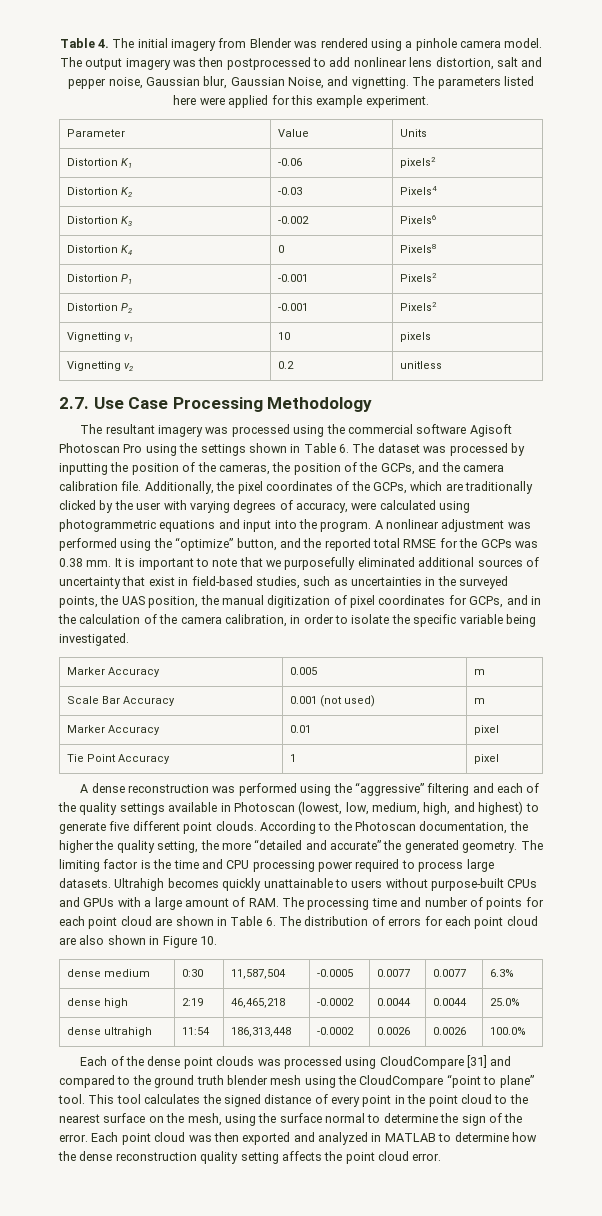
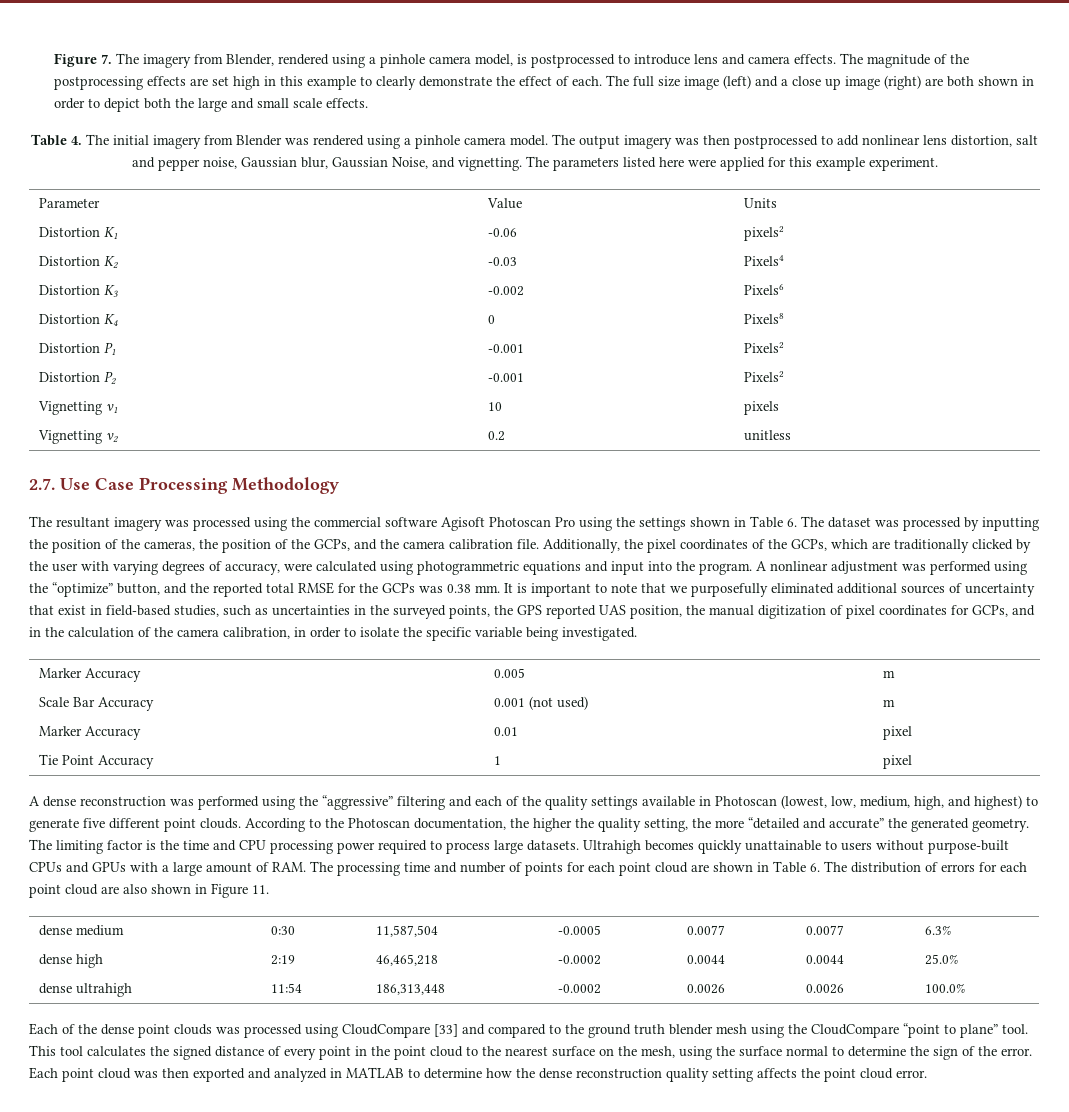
+ Figure 7. The imagery from Blender, rendered using a pinhole camera model, is postprocessed to introduce lens and camera effects. The magnitude of the postprocessing effects are set high in this example to clearly demonstrate the effect of each. The full size image (left) and a close up image (right) are both shown in order to depict both the large and small scale effects.
- It is important to note that we purposefully eliminated additional sources of uncertainty that exist in field-based studies, such as uncertainties in the surveyed points, the UAS position, the manual digitization of pixel coordinates for GCPs, and in the calculation of the camera calibration, in order to isolate the specific variable being investigated.
+ It is important to note that we purposefully eliminated additional sources of uncertainty that exist in field-based studies, such as uncertainties in the surveyed points, the GPS reported UAS position, the manual digitization of pixel coordinates for GCPs, and in the calculation of the camera calibration, in order to isolate the specific variable being investigated.
- Ultrahigh becomes quickly unattainable to users without purpose-built CPUs and GPUs with a large amount of RAM. The processing time and number of points for each point cloud are shown in Table 6. The distribution of errors for each point cloud are also shown in Figure 10.
+ Ultrahigh becomes quickly unattainable to users without purpose-built CPUs and GPUs with a large amount of RAM. The processing time and number of points for each point cloud are shown in Table 6. The distribution of errors for each point cloud are also shown in Figure 11.
- Each of the dense point clouds was processed using CloudCompare [31] and compared to the ground truth blender mesh using the CloudCompare “point to plane” tool.
+ Each of the dense point clouds was processed using CloudCompare [33] and compared to the ground truth blender mesh using the CloudCompare “point to plane” tool.

